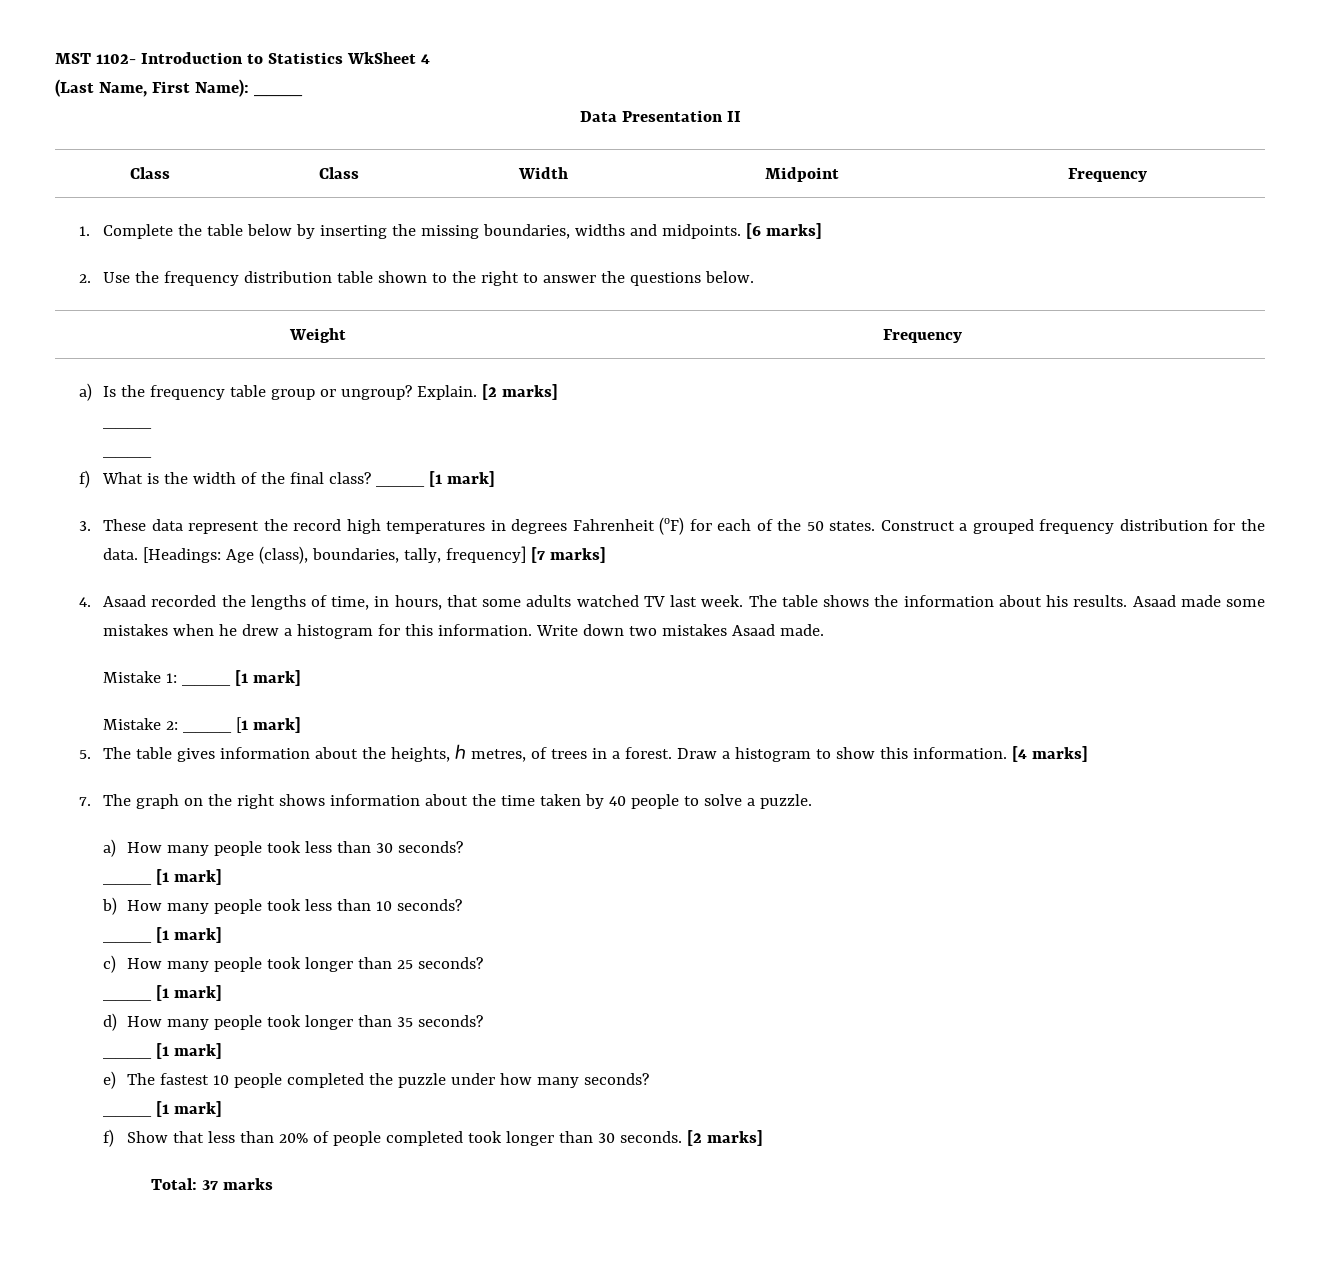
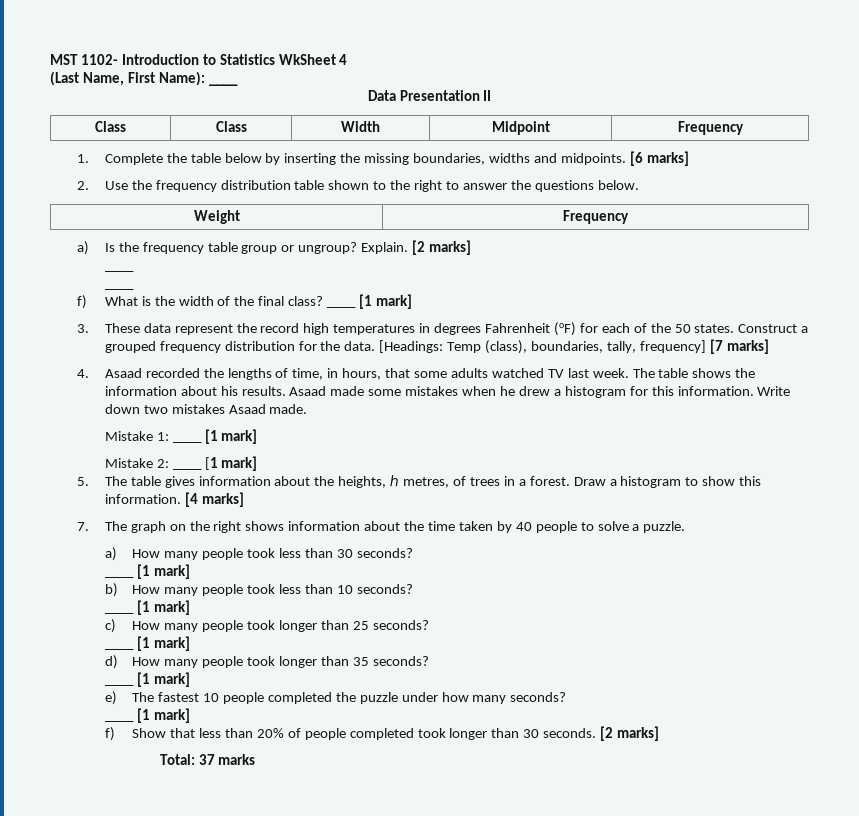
- [Headings: Age (class), boundaries, tally, frequency] [7 marks]
+ [Headings: Temp (class), boundaries, tally, frequency] [7 marks]

